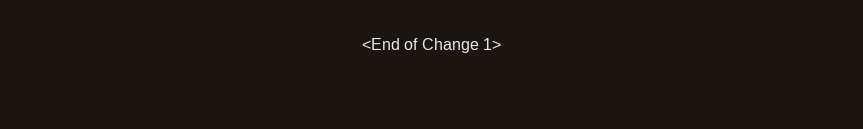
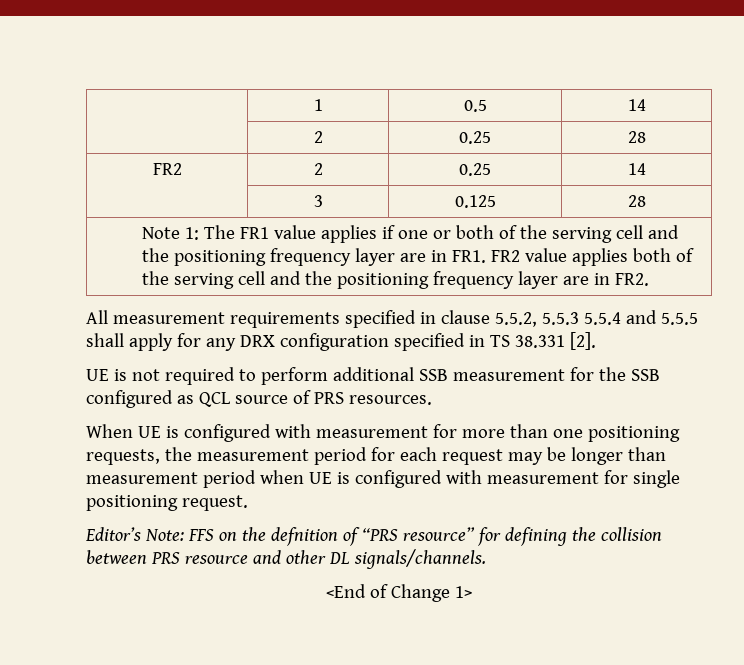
+ | 1 | 0.5 | 14
+ | 2 | 0.25 | 28
+ FR2 | 2 | 0.25 | 14
+ | 3 | 0.125 | 28
+ Note 1: The FR1 value applies if one or both of the serving cell and the positioning frequency layer are in FR1. FR2 value applies both of the serving cell and the positioning frequency layer are in FR2.
+ All measurement requirements specified in clause 5.5.2, 5.5.3 5.5.4 and 5.5.5 shall apply for any DRX configuration specified in TS 38.331 [2].
+ UE is not required to perform additional SSB measurement for the SSB configured as QCL source of PRS resources.
+ When UE is configured with measurement for more than one positioning requests, the measurement period for each request may be longer than measurement period when UE is configured with measurement for single positioning request.
+ Editor’s Note: FFS on the defnition of “PRS resource” for defining the collision between PRS resource and other DL signals/channels.

